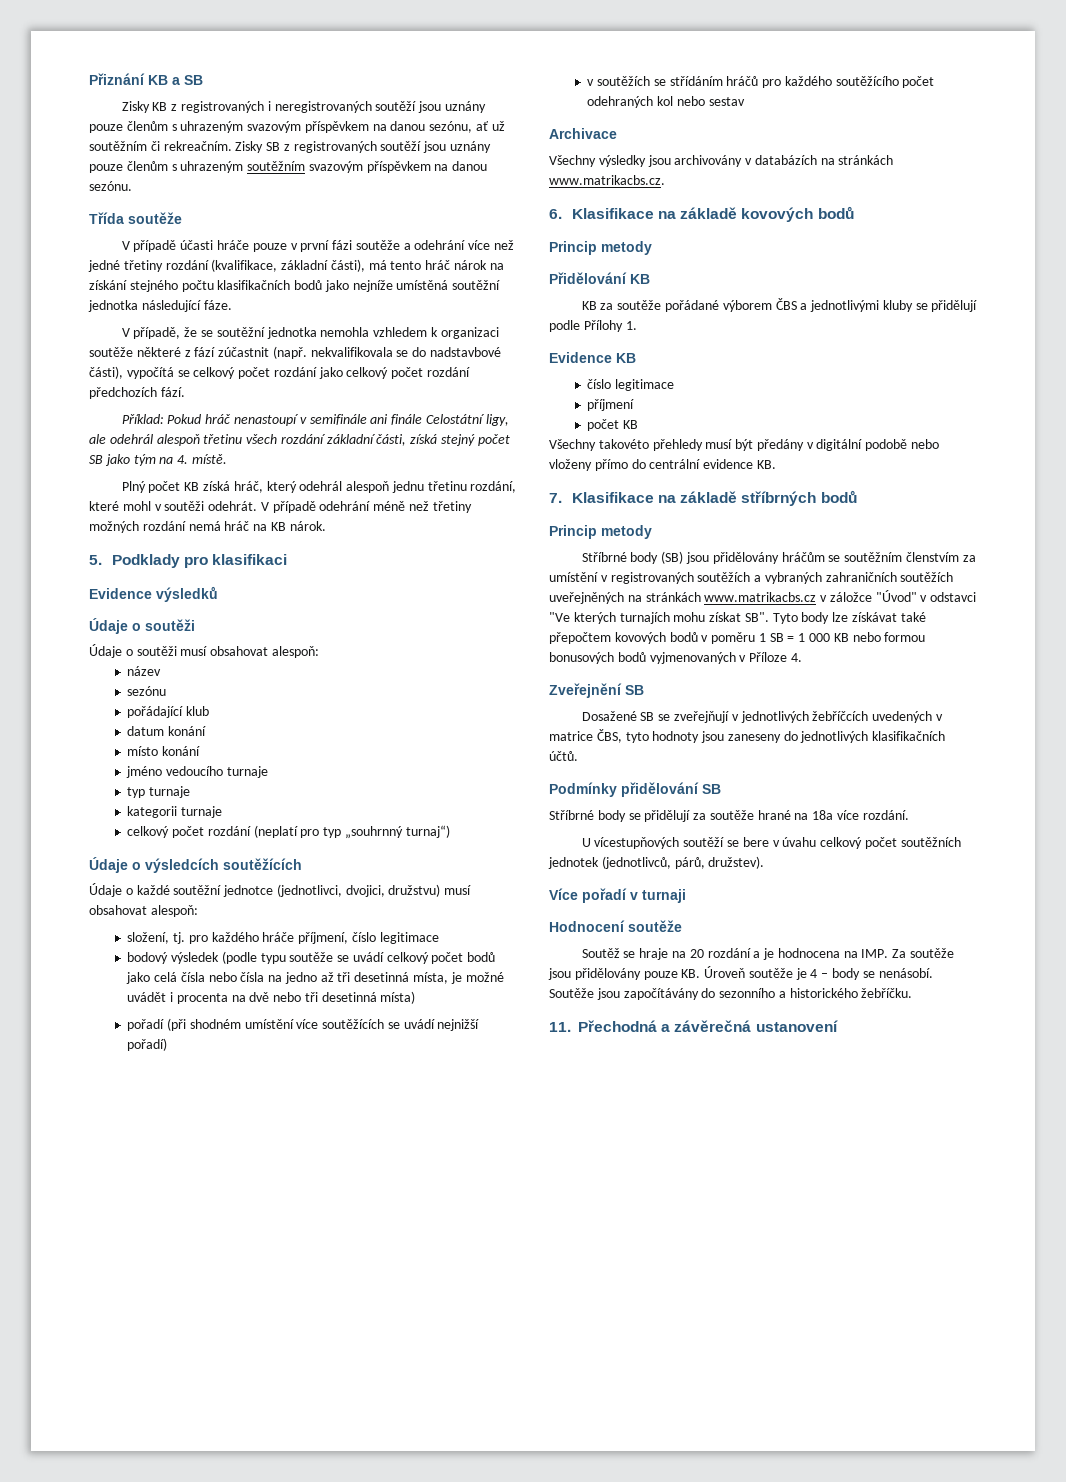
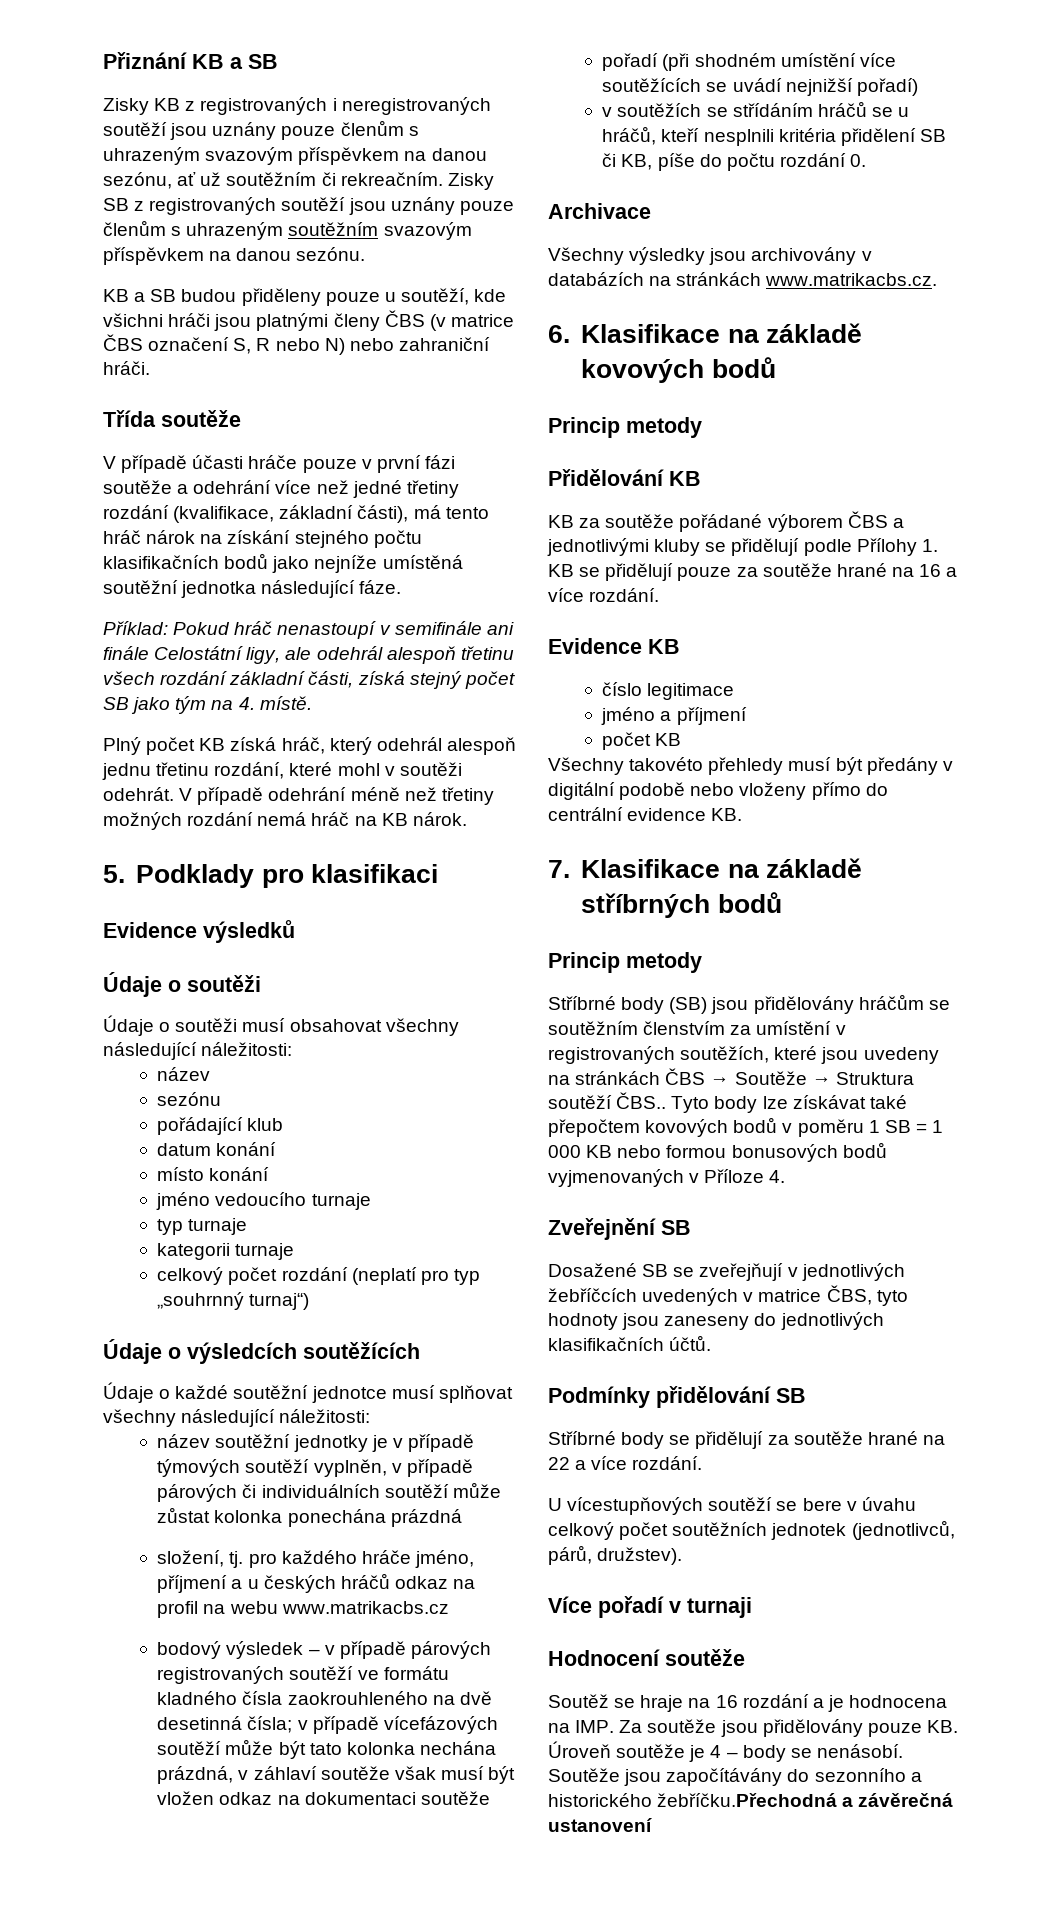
+ KB a SB budou přiděleny pouze u soutěží, kde všichni hráči jsou platnými členy ČBS (v matrice ČBS označení S, R nebo N) nebo zahraniční hráči.
- V případě, že se soutěžní jednotka nemohla vzhledem k organizaci soutěže některé z fází zúčastnit (např. nekvalifikovala se do nadstavbové části), vypočítá se celkový počet rozdání jako celkový počet rozdání předchozích fází.
- Údaje o soutěži musí obsahovat alespoň:
+ Údaje o soutěži musí obsahovat všechny následující náležitosti:
- Údaje o každé soutěžní jednotce (jednotlivci, dvojici, družstvu) musí obsahovat alespoň:
+ Údaje o každé soutěžní jednotce musí splňovat všechny následující náležitosti:
+ název soutěžní jednotky je v případě týmových soutěží vyplněn, v případě párových či individuálních soutěží může zůstat kolonka ponechána prázdná
- složení, tj. pro každého hráče příjmení, číslo legitimace
- bodový výsledek (podle typu soutěže se uvádí celkový počet bodů jako celá čísla nebo čísla na jedno až tři desetinná místa, je možné uvádět i procenta na dvě nebo tři desetinná místa)
+ složení, tj. pro každého hráče jméno, příjmení a u českých hráčů odkaz na profil na webu www.matrikacbs.cz
+ bodový výsledek – v případě párových registrovaných soutěží ve formátu kladného čísla zaokrouhleného na dvě desetinná čísla; v případě vícefázových soutěží může být tato kolonka nechána prázdná, v záhlaví soutěže však musí být vložen odkaz na dokumentaci soutěže
- v soutěžích se střídáním hráčů pro každého soutěžícího počet odehraných kol nebo sestav
+ v soutěžích se střídáním hráčů se u hráčů, kteří nesplnili kritéria přidělení SB či KB, píše do počtu rozdání 0.
- KB za soutěže pořádané výborem ČBS a jednotlivými kluby se přidělují podle Přílohy 1.
+ KB za soutěže pořádané výborem ČBS a jednotlivými kluby se přidělují podle Přílohy 1. KB se přidělují pouze za soutěže hrané na 16 a více rozdání.
- příjmení
+ jméno a příjmení
- Stříbrné body (SB) jsou přidělovány hráčům se soutěžním členstvím za umístění v registrovaných soutěžích a vybraných zahraničních soutěžích uveřejněných na stránkách www.matrikacbs.cz v záložce "Úvod" v odstavci "Ve kterých turnajích mohu získat SB". Tyto body lze získávat také přepočtem kovových bodů v poměru 1 SB = 1 000 KB nebo formou bonusových bodů vyjmenovaných v Příloze 4.
+ Stříbrné body (SB) jsou přidělovány hráčům se soutěžním členstvím za umístění v registrovaných soutěžích, které jsou uvedeny na stránkách ČBS → Soutěže → Struktura soutěží ČBS.. Tyto body lze získávat také přepočtem kovových bodů v poměru 1 SB = 1 000 KB nebo formou bonusových bodů vyjmenovaných v Příloze 4.
- Stříbrné body se přidělují za soutěže hrané na 18a více rozdání.
+ Stříbrné body se přidělují za soutěže hrané na 22 a více rozdání.
- Soutěž se hraje na 20 rozdání a je hodnocena na IMP. Za soutěže jsou přidělovány pouze KB. Úroveň soutěže je 4 – body se nenásobí.
+ Soutěž se hraje na 16 rozdání a je hodnocena na IMP. Za soutěže jsou přidělovány pouze KB. Úroveň soutěže je 4 – body se nenásobí.
- Soutěže jsou započítávány do sezonního a historického žebříčku.
- 11. Přechodná a závěrečná ustanovení
+ Soutěže jsou započítávány do sezonního a historického žebříčku.Přechodná a závěrečná ustanovení

